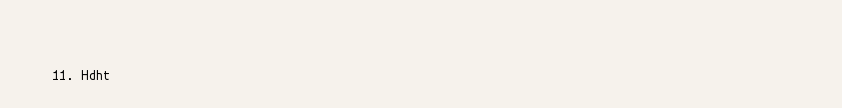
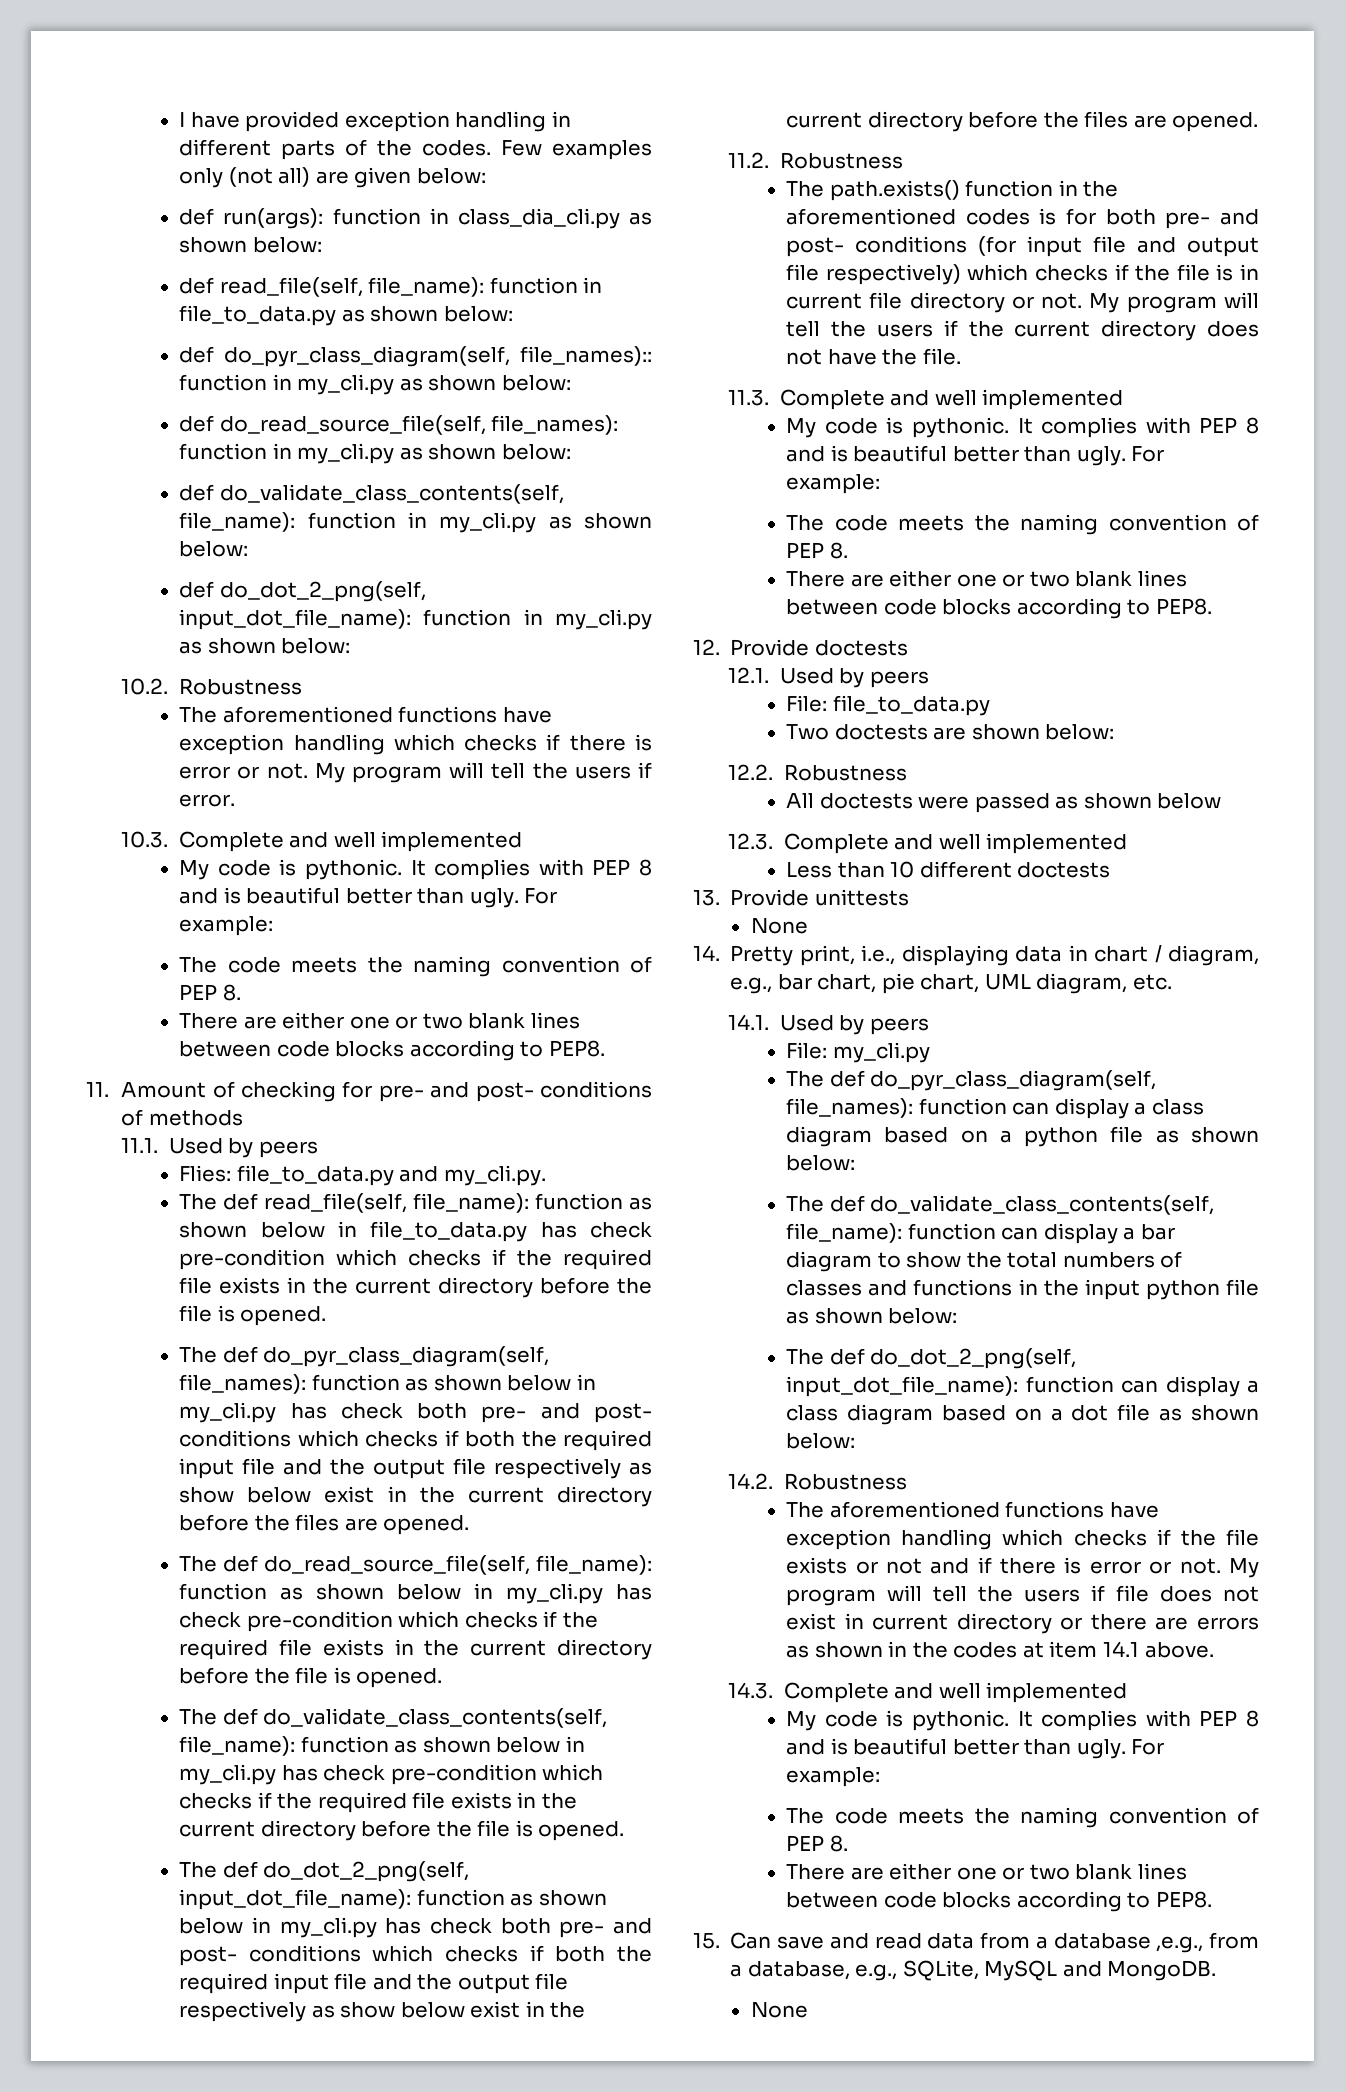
- 11. Hdht
+ I have provided exception handling in different parts of the codes. Few examples only (not all) are given below:
+ def run(args): function in class_dia_cli.py as shown below:
+ def read_file(self, file_name): function in file_to_data.py as shown below:
+ def do_pyr_class_diagram(self, file_names):: function in my_cli.py as shown below:
+ def do_read_source_file(self, file_names): function in my_cli.py as shown below:
+ def do_validate_class_contents(self, file_name): function in my_cli.py as shown below:
+ def do_dot_2_png(self, input_dot_file_name): function in my_cli.py as shown below:
+ 10.2. Robustness
+ The aforementioned functions have exception handling which checks if there is error or not. My program will tell the users if error.
+ 10.3. Complete and well implemented
+ My code is pythonic. It complies with PEP 8 and is beautiful better than ugly. For example:
+ The code meets the naming convention of PEP 8.
+ There are either one or two blank lines between code blocks according to PEP8.
+ 11. Amount of checking for pre- and post- conditions of methods
+ 11.1. Used by peers
+ Flies: file_to_data.py and my_cli.py.
+ The def read_file(self, file_name): function as shown below in file_to_data.py has check pre-condition which checks if the required file exists in the current directory before the file is opened.
+ The def do_pyr_class_diagram(self, file_names): function as shown below in my_cli.py has check both pre- and post- conditions which checks if both the required input file and the output file respectively as show below exist in the current directory before the files are opened.
+ The def do_read_source_file(self, file_name): function as shown below in my_cli.py has check pre-condition which checks if the required file exists in the current directory before the file is opened.
+ The def do_validate_class_contents(self, file_name): function as shown below in my_cli.py has check pre-condition which checks if the required file exists in the current directory before the file is opened.
+ The def do_dot_2_png(self, input_dot_file_name): function as shown below in my_cli.py has check both pre- and post- conditions which checks if both the required input file and the output file respectively as show below exist in the current directory before the files are opened.
+ 11.2. Robustness
+ The path.exists() function in the aforementioned codes is for both pre- and post- conditions (for input file and output file respectively) which checks if the file is in current file directory or not. My program will tell the users if the current directory does not have the file.
+ 11.3. Complete and well implemented
+ My code is pythonic. It complies with PEP 8 and is beautiful better than ugly. For example:
+ The code meets the naming convention of PEP 8.
+ There are either one or two blank lines between code blocks according to PEP8.
+ 12. Provide doctests
+ 12.1. Used by peers
+ File: file_to_data.py
+ Two doctests are shown below:
+ 12.2. Robustness
+ All doctests were passed as shown below
+ 12.3. Complete and well implemented
+ Less than 10 different doctests
+ 13. Provide unittests
+ None
+ 14. Pretty print, i.e., displaying data in chart / diagram, e.g., bar chart, pie chart, UML diagram, etc.
+ 14.1. Used by peers
+ File: my_cli.py
+ The def do_pyr_class_diagram(self, file_names): function can display a class diagram based on a python file as shown below:
+ The def do_validate_class_contents(self, file_name): function can display a bar diagram to show the total numbers of classes and functions in the input python file as shown below:
+ The def do_dot_2_png(self, input_dot_file_name): function can display a class diagram based on a dot file as shown below:
+ 14.2. Robustness
+ The aforementioned functions have exception handling which checks if the file exists or not and if there is error or not. My program will tell the users if file does not exist in current directory or there are errors as shown in the codes at item 14.1 above.
+ 14.3. Complete and well implemented
+ My code is pythonic. It complies with PEP 8 and is beautiful better than ugly. For example:
+ The code meets the naming convention of PEP 8.
+ There are either one or two blank lines between code blocks according to PEP8.
+ 15. Can save and read data from a database ,e.g., from a database, e.g., SQLite, MySQL and MongoDB.
+ None

